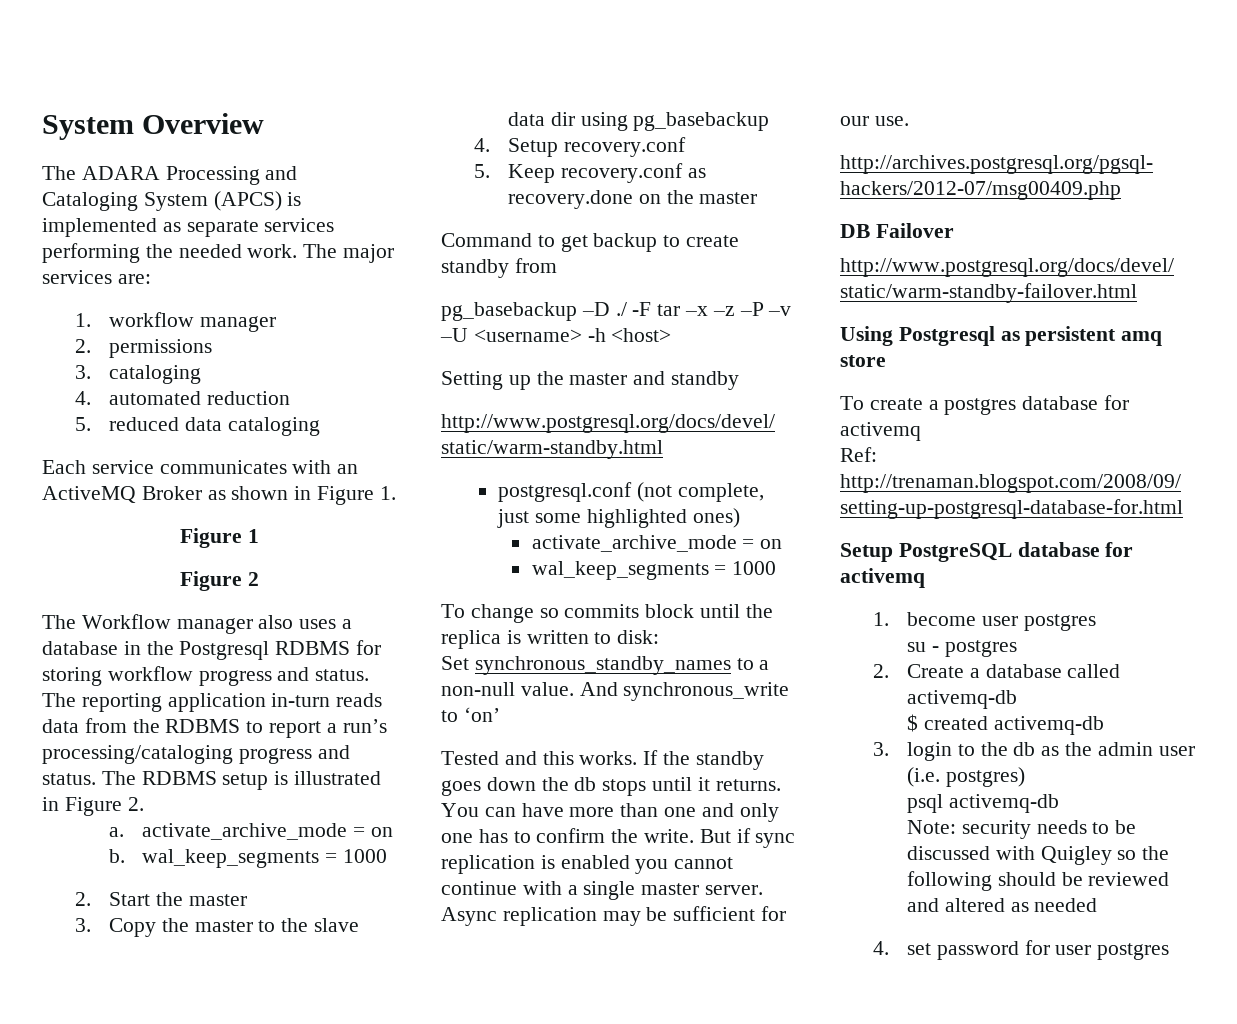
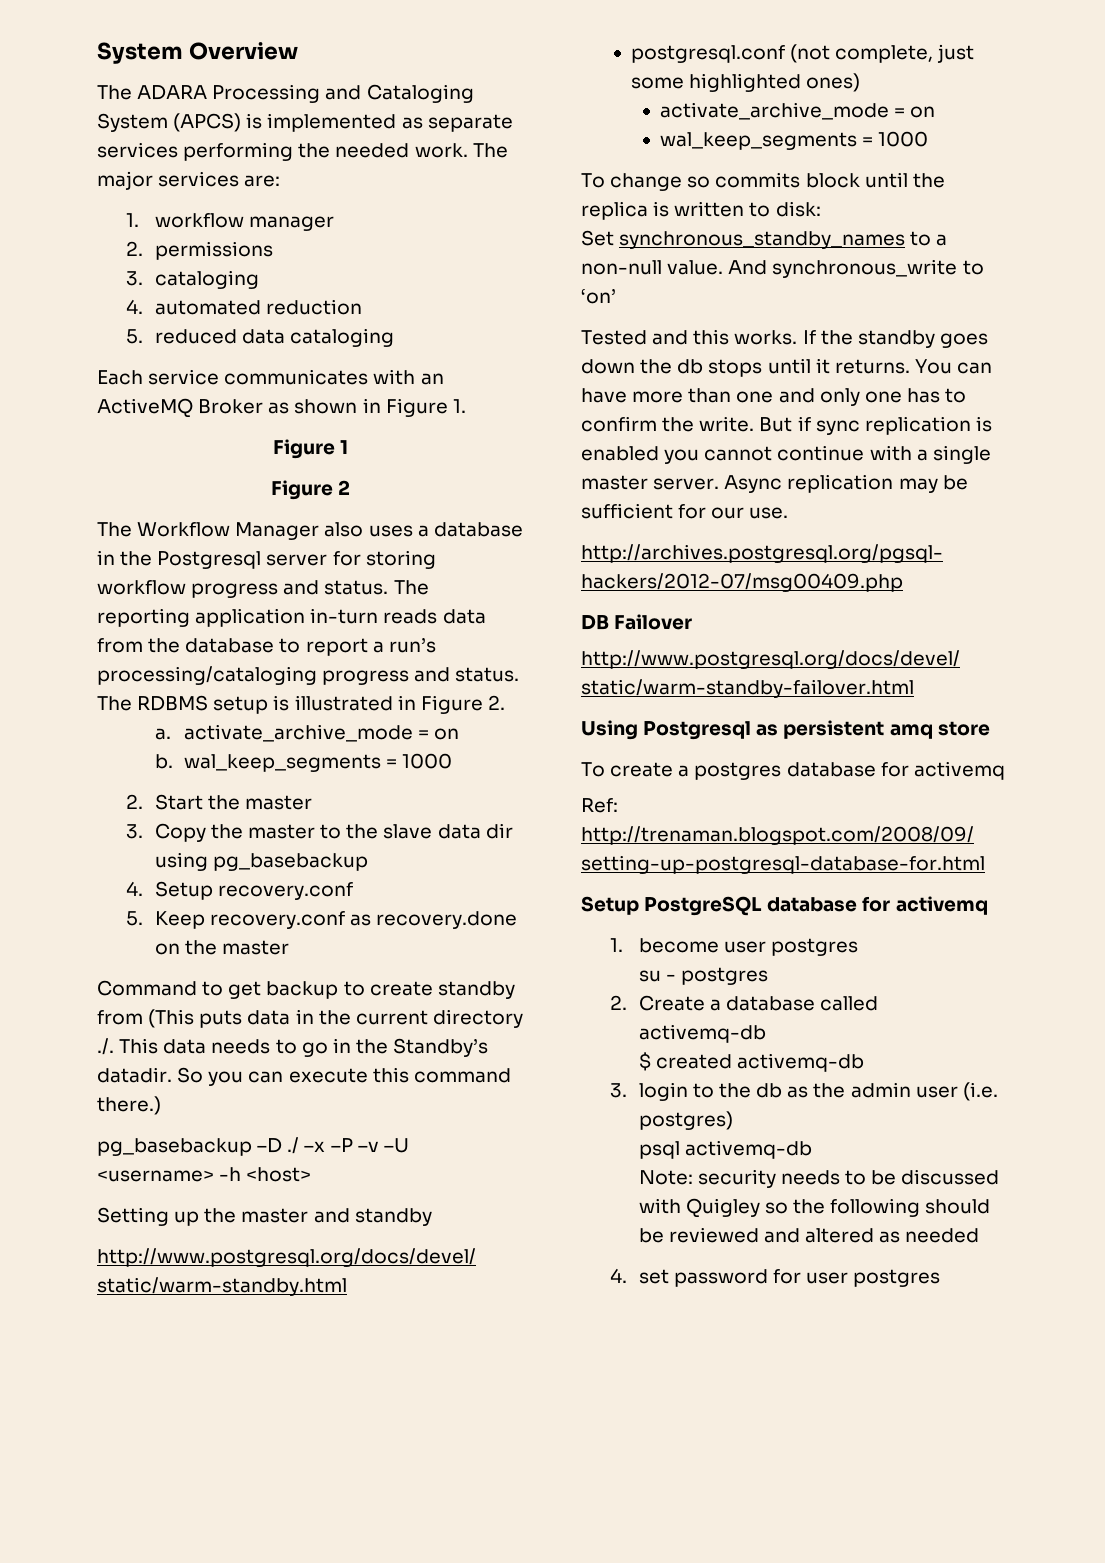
- The Workflow manager also uses a database in the Postgresql RDBMS for storing workflow progress and status.
+ The Workflow Manager also uses a database in the Postgresql server for storing workflow progress and status.
- The reporting application in-turn reads data from the RDBMS to report a run’s processing/cataloging progress and status.
+ The reporting application in-turn reads data from the database to report a run’s processing/cataloging progress and status.
- Command to get backup to create standby from
+ Command to get backup to create standby from (This puts data in the current directory ./. This data needs to go in the Standby’s datadir. So you can execute this command there.)
- pg_basebackup –D ./ -F tar –x –z –P –v –U <username> -h <host>
+ pg_basebackup –D ./ –x –P –v –U <username> -h <host>

